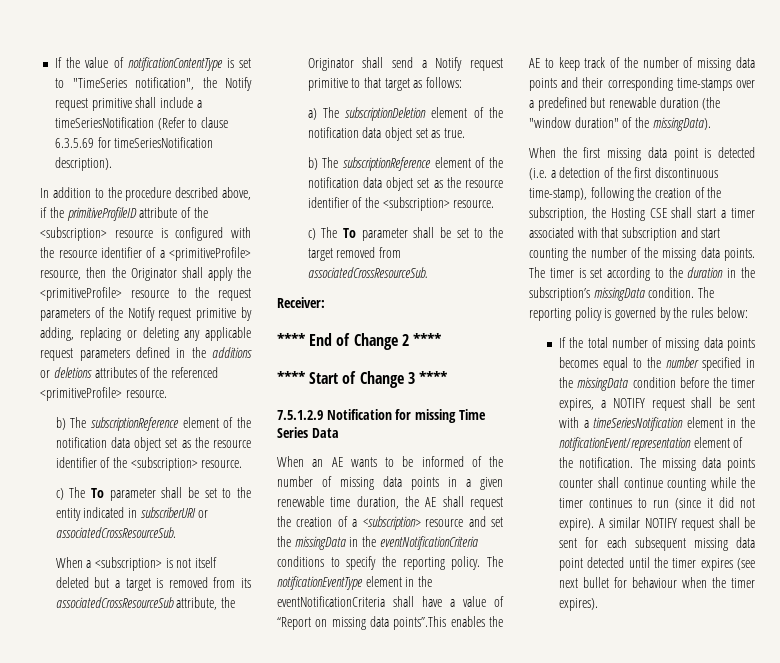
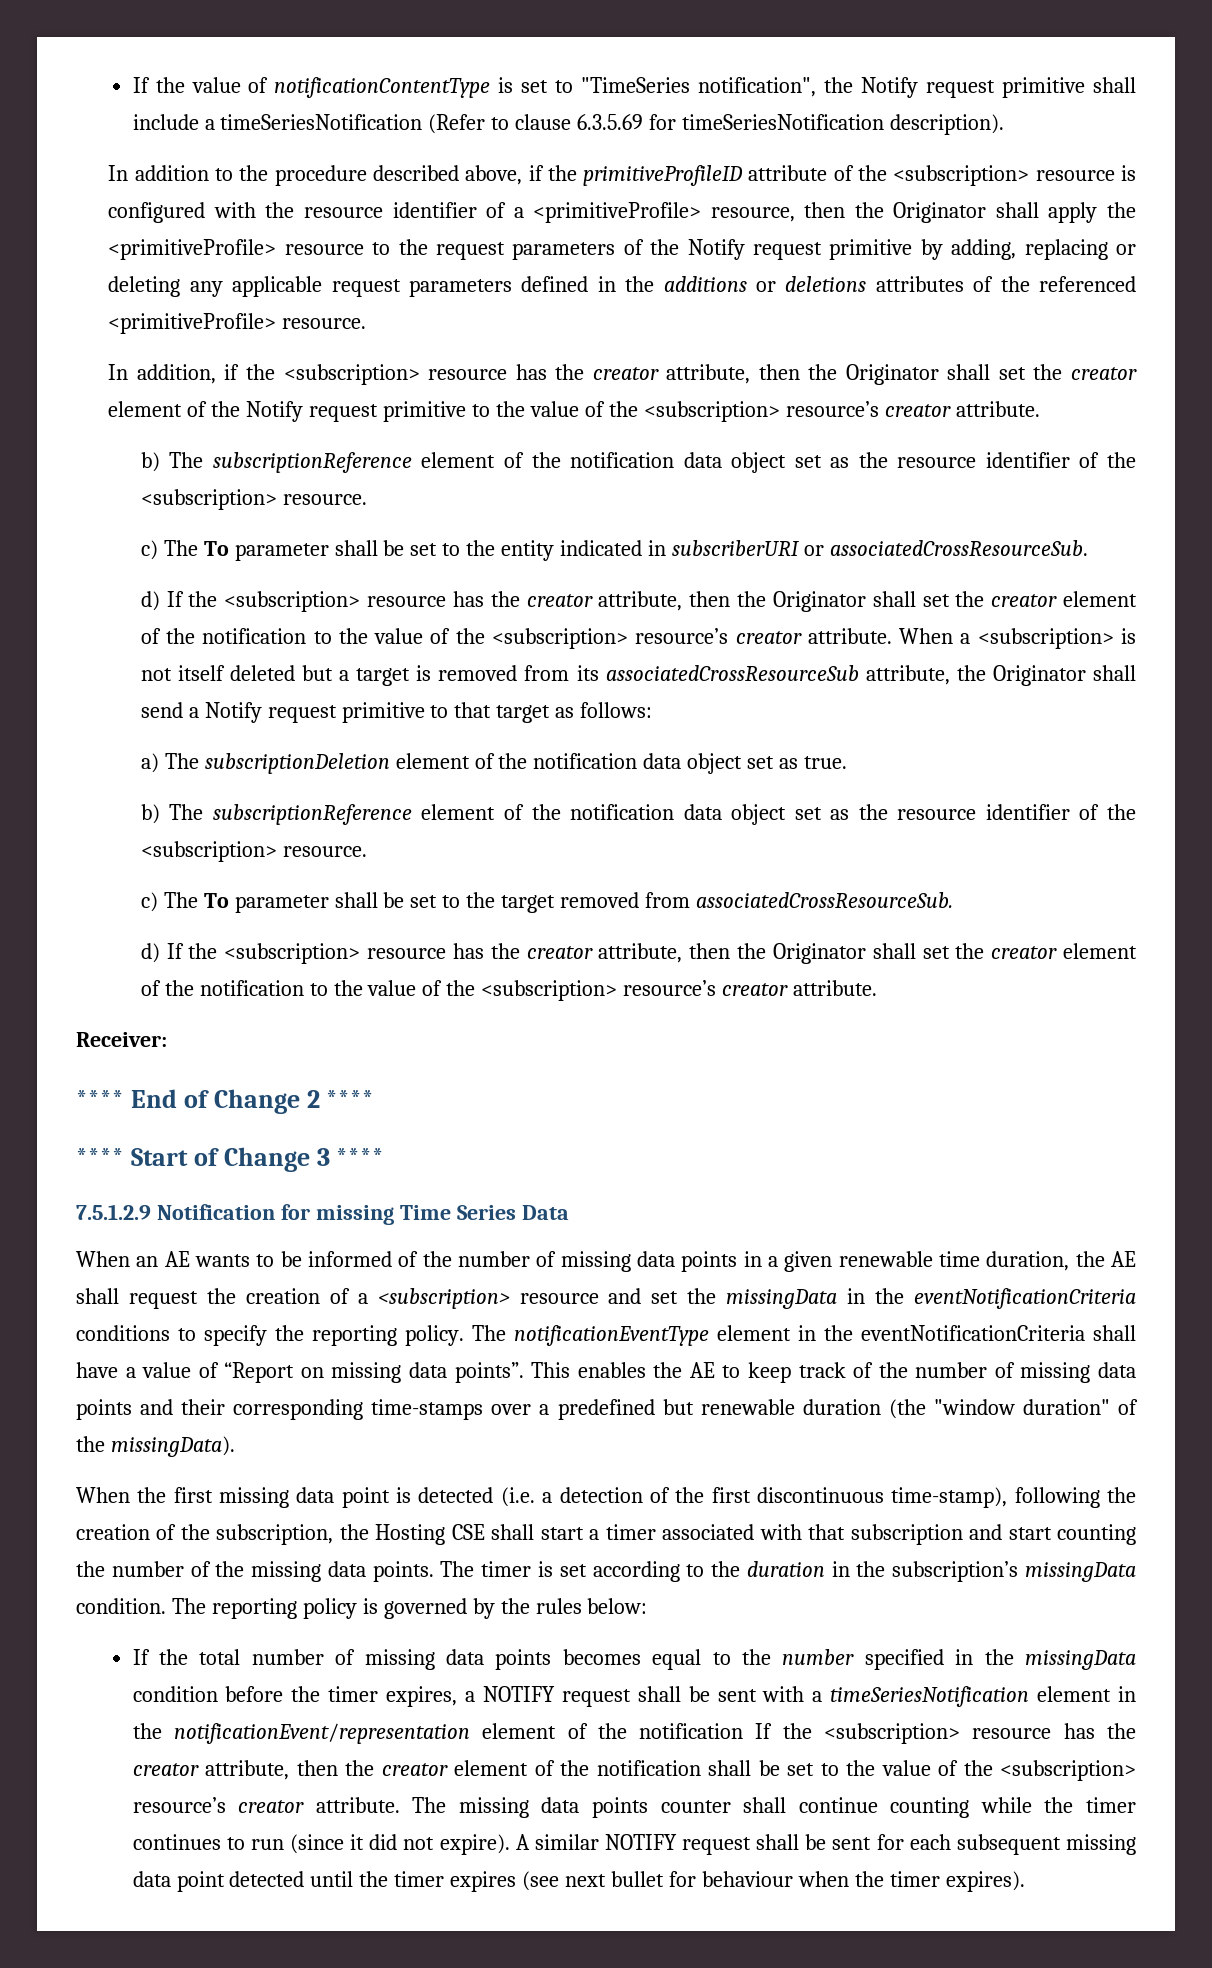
+ In addition, if the <subscription> resource has the creator attribute, then the Originator shall set the creator element of the Notify request primitive to the value of the <subscription> resource’s creator attribute.
  c) The To parameter shall be set to the entity indicated in subscriberURI or associatedCrossResourceSub.
- When a <subscription> is not itself deleted but a target is removed from its associatedCrossResourceSub attribute, the Originator shall send a Notify request primitive to that target as follows:
+ d) If the <subscription> resource has the creator attribute, then the Originator shall set the creator element of the notification to the value of the <subscription> resource’s creator attribute. When a <subscription> is not itself deleted but a target is removed from its associatedCrossResourceSub attribute, the Originator shall send a Notify request primitive to that target as follows:
  c) The To parameter shall be set to the target removed from associatedCrossResourceSub.
+ d) If the <subscription> resource has the creator attribute, then the Originator shall set the creator element of the notification to the value of the <subscription> resource’s creator attribute.
- The notificationEventType element in the eventNotificationCriteria shall have a value of “Report on missing data points”.This enables the AE to keep track of the number of missing data points and their corresponding time-stamps over a predefined but renewable duration (the "window duration" of the missingData).
+ The notificationEventType element in the eventNotificationCriteria shall have a value of “Report on missing data points”. This enables the AE to keep track of the number of missing data points and their corresponding time-stamps over a predefined but renewable duration (the "window duration" of the missingData).
- If the total number of missing data points becomes equal to the number specified in the missingData condition before the timer expires, a NOTIFY request shall be sent with a timeSeriesNotification element in the notificationEvent/representation element of the notification.
+ If the total number of missing data points becomes equal to the number specified in the missingData condition before the timer expires, a NOTIFY request shall be sent with a timeSeriesNotification element in the notificationEvent/representation element of the notification If the <subscription> resource has the creator attribute, then the creator element of the notification shall be set to the value of the <subscription> resource’s creator attribute.

